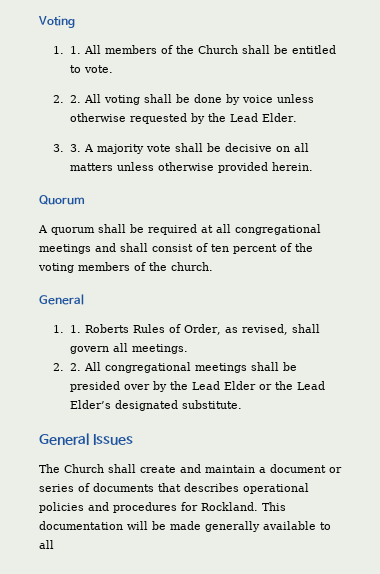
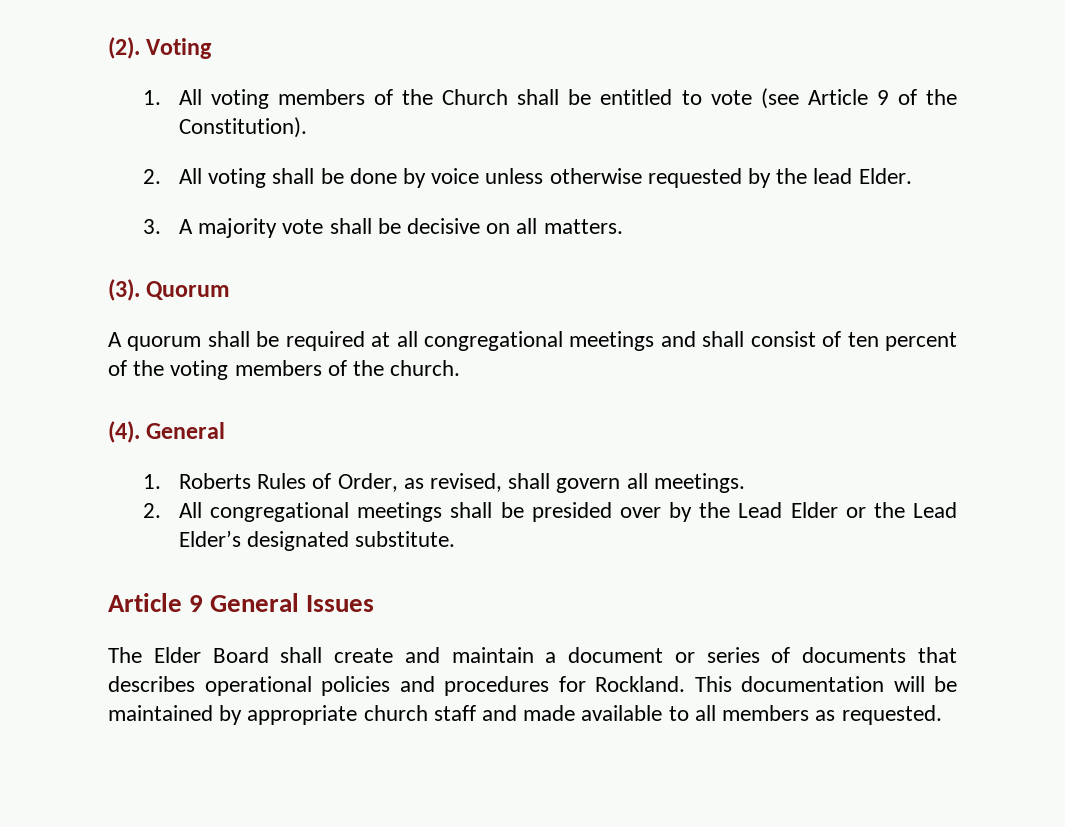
+ (2).
- 1. 1. All members of the Church shall be entitled to vote.
- 2. 2. All voting shall be done by voice unless otherwise requested by the Lead Elder.
+ 1. All voting members of the Church shall be entitled to vote (see Article 9 of the Constitution).
+ 2. All voting shall be done by voice unless otherwise requested by the lead Elder.
- 3. 3. A majority vote shall be decisive on all matters unless otherwise provided herein.
- Quorum
+ 3. A majority vote shall be decisive on all matters.
+ (3). Quorum
+ (4).
- 1. 1. Roberts Rules of Order, as revised, shall govern all meetings.
+ 1. Roberts Rules of Order, as revised, shall govern all meetings.
- 2. 2. All congregational meetings shall be presided over by the Lead Elder or the Lead Elder’s designated substitute.
+ 2. All congregational meetings shall be presided over by the Lead Elder or the Lead Elder’s designated substitute.
- General Issues
+ Article 9 General Issues
- The Church shall create and maintain a document or series of documents that describes operational policies and procedures for Rockland.
+ The Elder Board shall create and maintain a document or series of documents that describes operational policies and procedures for Rockland.
- This documentation will be made generally available to all
+ This documentation will be maintained by appropriate church staff and made available to all members as requested.

